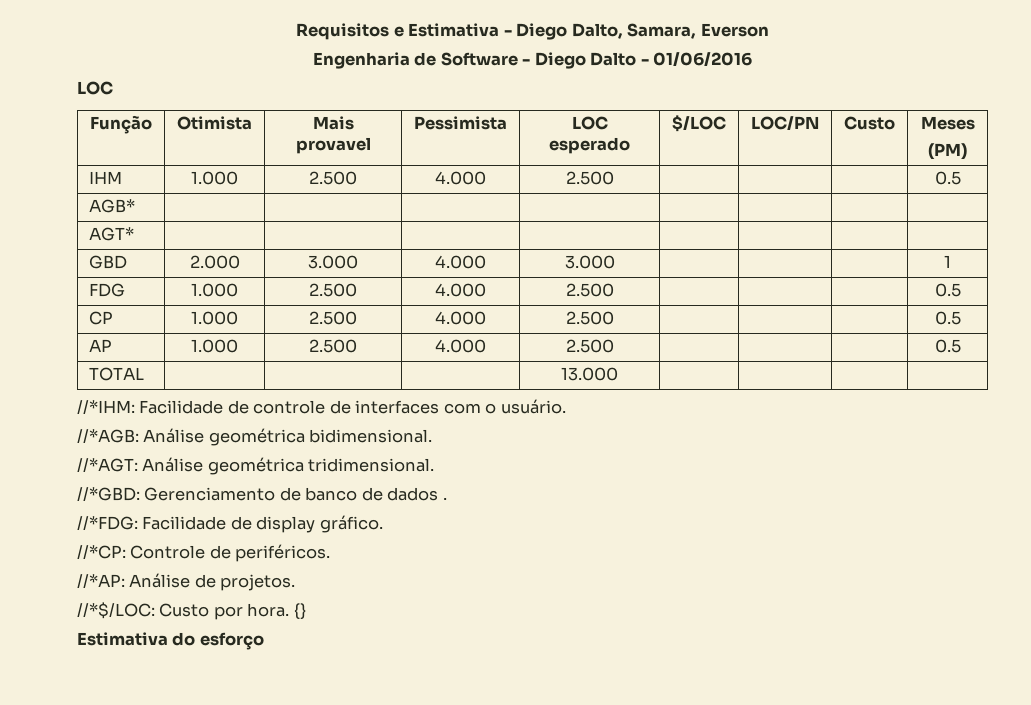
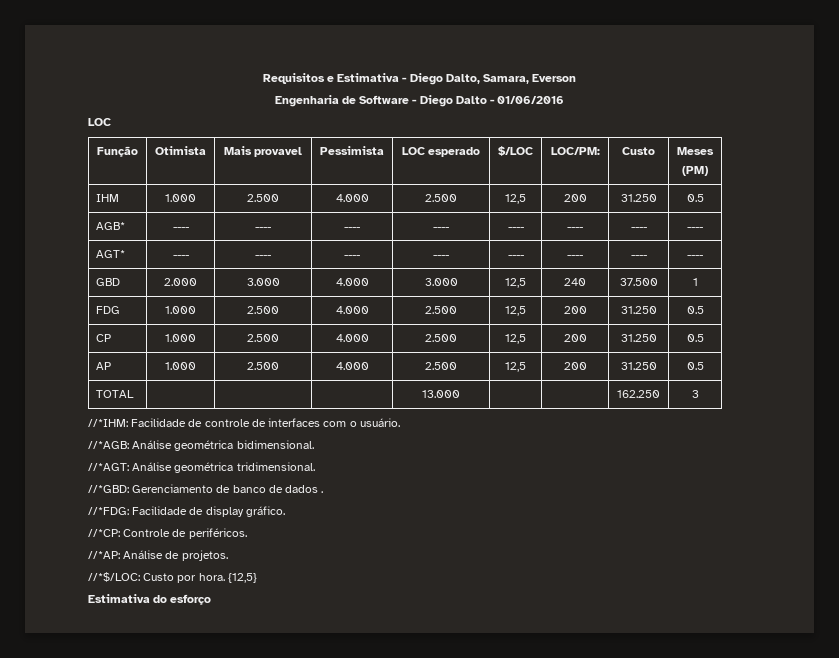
- Função | Otimista | Mais provavel | Pessimista | LOC esperado | $/LOC | LOC/PN | Custo | Meses
+ Função | Otimista | Mais provavel | Pessimista | LOC esperado | $/LOC | LOC/PM: | Custo | Meses
- IHM | 1.000 | 2.500 | 4.000 | 2.500 | | | | 0.5
+ IHM | 1.000 | 2.500 | 4.000 | 2.500 | 12,5 | 200 | 31.250 | 0.5
- AGB* | | | | | | | |
- AGT* | | | | | | | |
+ AGB* | ---- | ---- | ---- | ---- | ---- | ---- | ---- | ----
+ AGT* | ---- | ---- | ---- | ---- | ---- | ---- | ---- | ----
- GBD | 2.000 | 3.000 | 4.000 | 3.000 | | | | 1
+ GBD | 2.000 | 3.000 | 4.000 | 3.000 | 12,5 | 240 | 37.500 | 1
- FDG | 1.000 | 2.500 | 4.000 | 2.500 | | | | 0.5
+ FDG | 1.000 | 2.500 | 4.000 | 2.500 | 12,5 | 200 | 31.250 | 0.5
- CP | 1.000 | 2.500 | 4.000 | 2.500 | | | | 0.5
+ CP | 1.000 | 2.500 | 4.000 | 2.500 | 12,5 | 200 | 31.250 | 0.5
- AP | 1.000 | 2.500 | 4.000 | 2.500 | | | | 0.5
+ AP | 1.000 | 2.500 | 4.000 | 2.500 | 12,5 | 200 | 31.250 | 0.5
- TOTAL | | | | 13.000 | | | |
+ TOTAL | | | | 13.000 | | | 162.250 | 3
- {}
+ {12,5}

